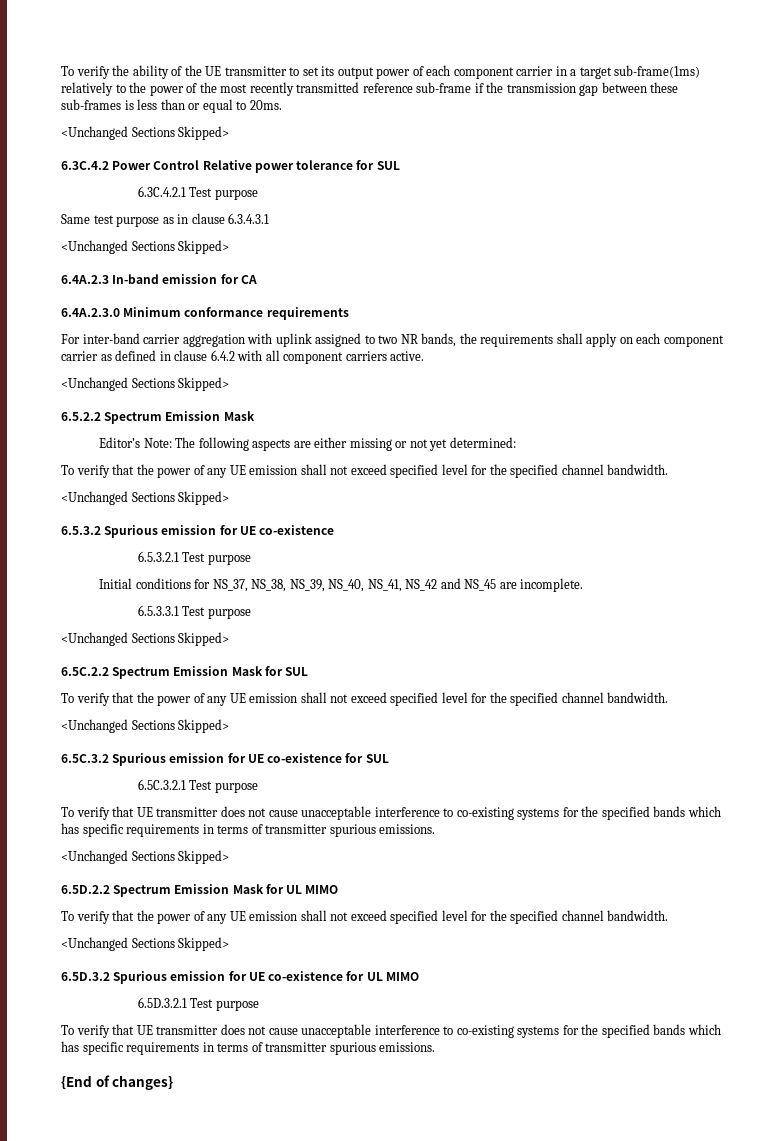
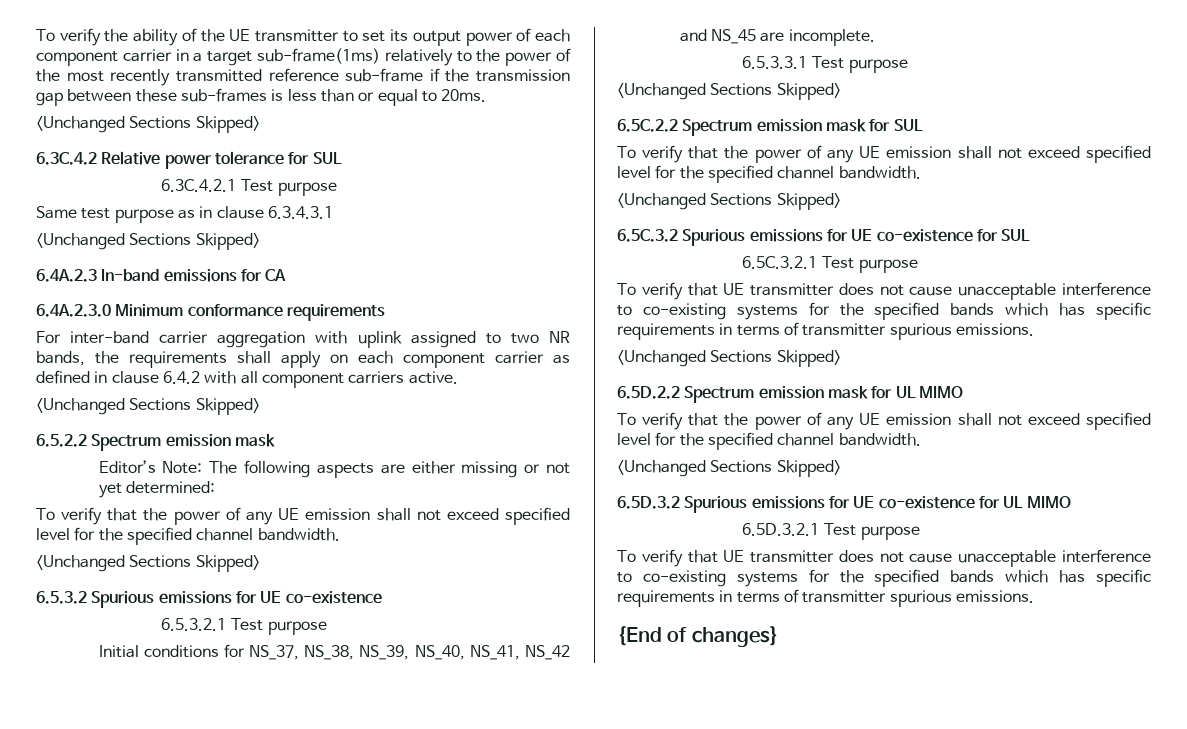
- 6.3C.4.2 Power Control Relative power tolerance for SUL
+ 6.3C.4.2 Relative power tolerance for SUL
- 6.4A.2.3 In-band emission for CA
+ 6.4A.2.3 In-band emissions for CA
- 6.5.2.2 Spectrum Emission Mask
+ 6.5.2.2 Spectrum emission mask
- 6.5.3.2 Spurious emission for UE co-existence
+ 6.5.3.2 Spurious emissions for UE co-existence
- 6.5C.2.2 Spectrum Emission Mask for SUL
+ 6.5C.2.2 Spectrum emission mask for SUL
- 6.5C.3.2 Spurious emission for UE co-existence for SUL
+ 6.5C.3.2 Spurious emissions for UE co-existence for SUL
- 6.5D.2.2 Spectrum Emission Mask for UL MIMO
+ 6.5D.2.2 Spectrum emission mask for UL MIMO
- 6.5D.3.2 Spurious emission for UE co-existence for UL MIMO
+ 6.5D.3.2 Spurious emissions for UE co-existence for UL MIMO

